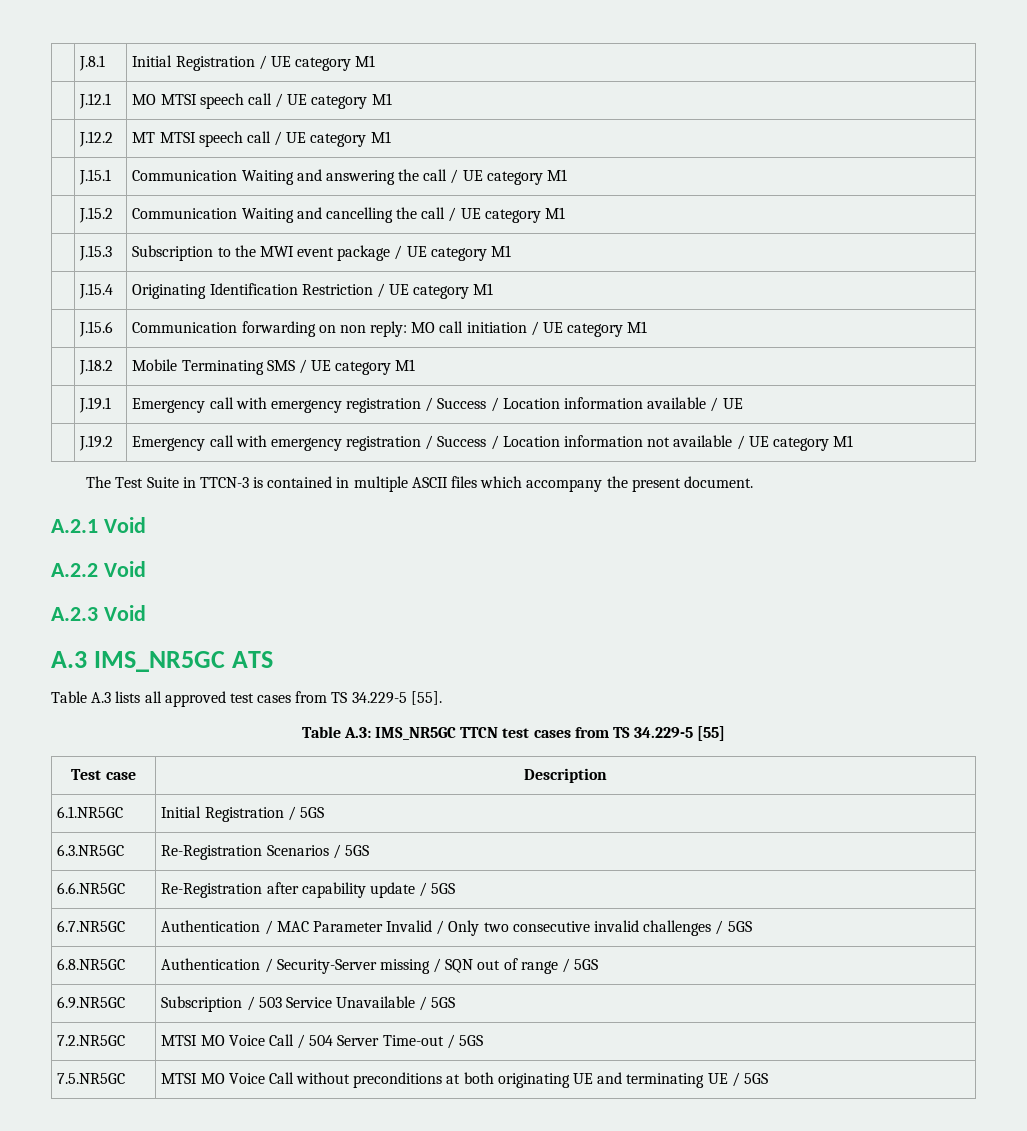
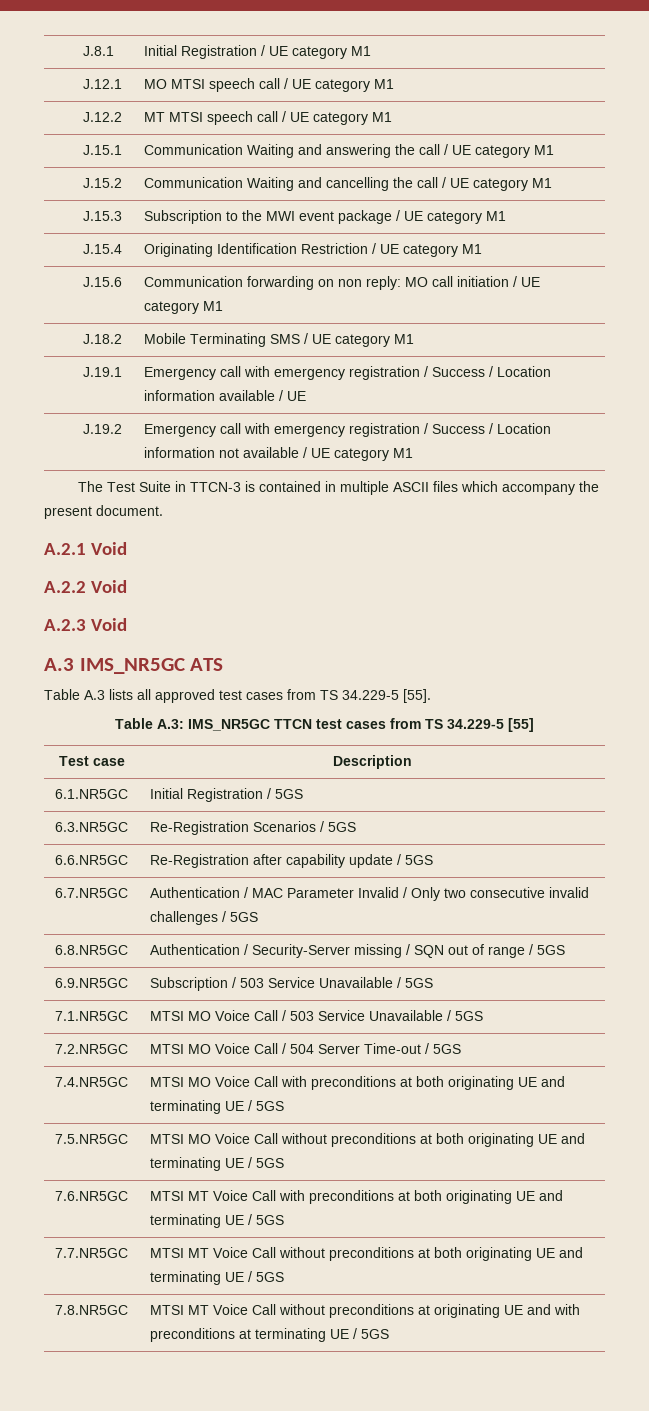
+ 7.1.NR5GC | MTSI MO Voice Call / 503 Service Unavailable / 5GS
+ 7.4.NR5GC | MTSI MO Voice Call with preconditions at both originating UE and terminating UE / 5GS
+ 7.6.NR5GC | MTSI MT Voice Call with preconditions at both originating UE and terminating UE / 5GS
+ 7.7.NR5GC | MTSI MT Voice Call without preconditions at both originating UE and terminating UE / 5GS
+ 7.8.NR5GC | MTSI MT Voice Call without preconditions at originating UE and with preconditions at terminating UE / 5GS

